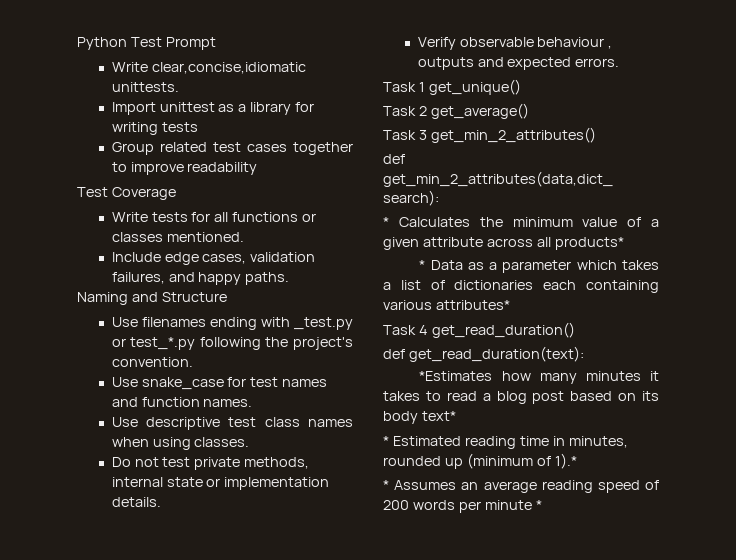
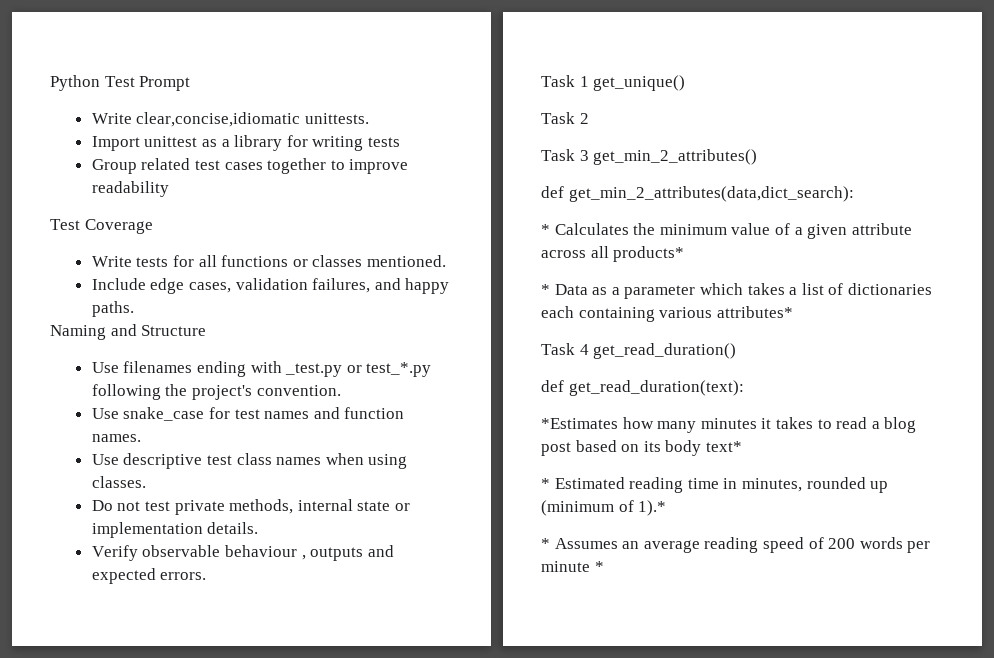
- Task 2 get_average()
+ Task 2

